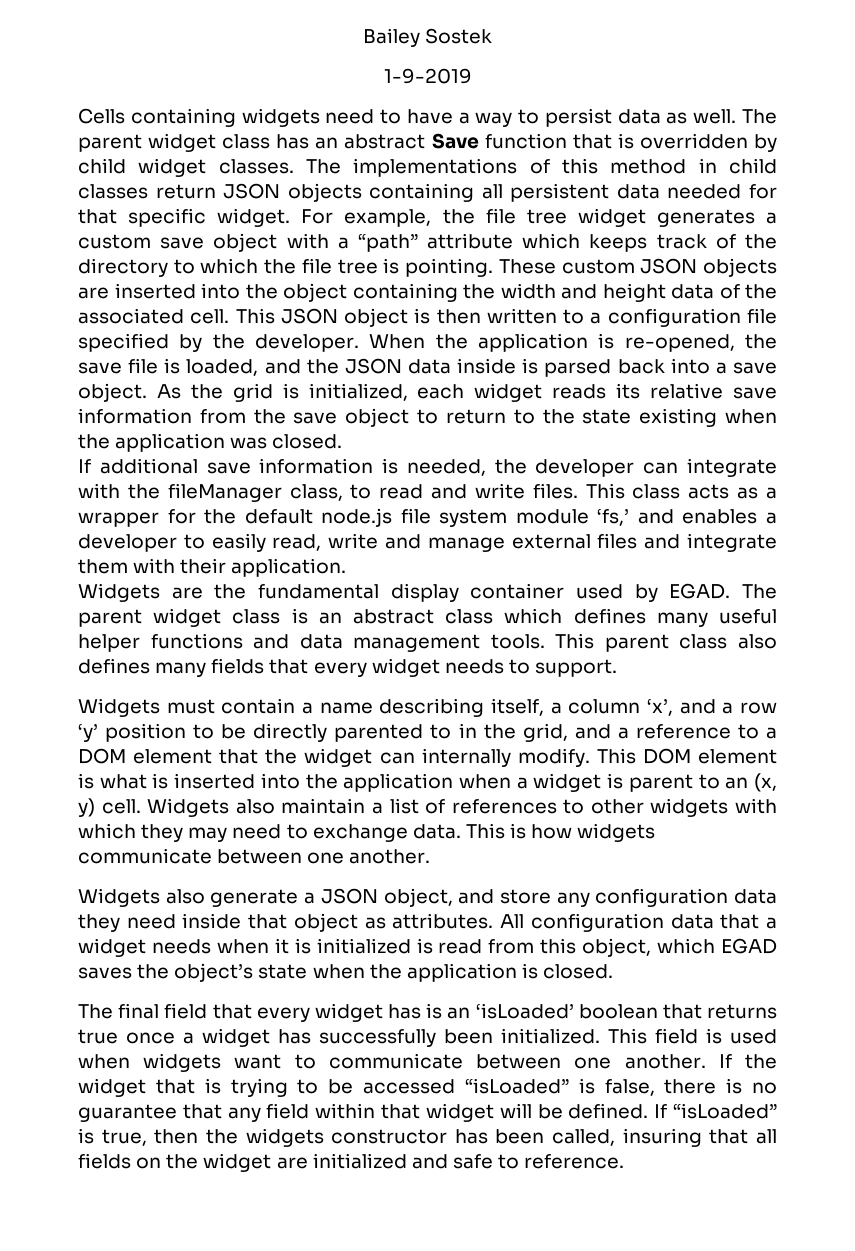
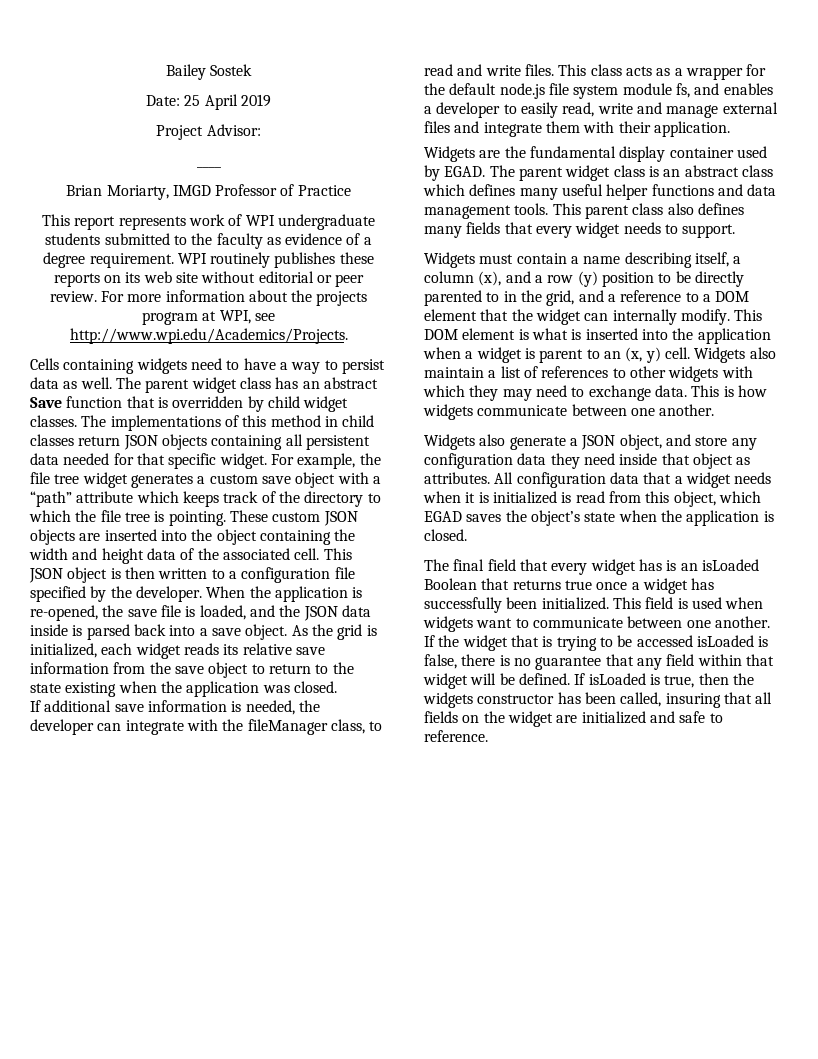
- 1-9-2019
+ Date: 25 April 2019
+ Project Advisor:
+ ____
+ Brian Moriarty, IMGD Professor of Practice
+ This report represents work of WPI undergraduate students submitted to the faculty as evidence of a degree requirement. WPI routinely publishes these reports on its web site without editorial or peer review. For more information about the projects program at WPI, see http://www.wpi.edu/Academics/Projects.
- This class acts as a wrapper for the default node.js file system module ‘fs,’ and enables a developer to easily read, write and manage external files and integrate them with their application.
+ This class acts as a wrapper for the default node.js file system module fs, and enables a developer to easily read, write and manage external files and integrate them with their application.
- Widgets must contain a name describing itself, a column ‘x’, and a row ‘y’ position to be directly parented to in the grid, and a reference to a DOM element that the widget can internally modify.
+ Widgets must contain a name describing itself, a column (x), and a row (y) position to be directly parented to in the grid, and a reference to a DOM element that the widget can internally modify.
- The final field that every widget has is an ‘isLoaded’ boolean that returns true once a widget has successfully been initialized.
+ The final field that every widget has is an isLoaded Boolean that returns true once a widget has successfully been initialized.
- If the widget that is trying to be accessed “isLoaded” is false, there is no guarantee that any field within that widget will be defined.
+ If the widget that is trying to be accessed isLoaded is false, there is no guarantee that any field within that widget will be defined.
- If “isLoaded” is true, then the widgets constructor has been called, insuring that all fields on the widget are initialized and safe to reference.
+ If isLoaded is true, then the widgets constructor has been called, insuring that all fields on the widget are initialized and safe to reference.

